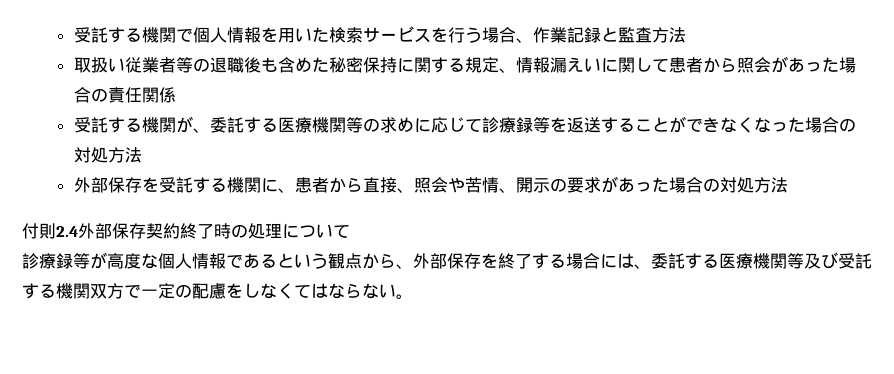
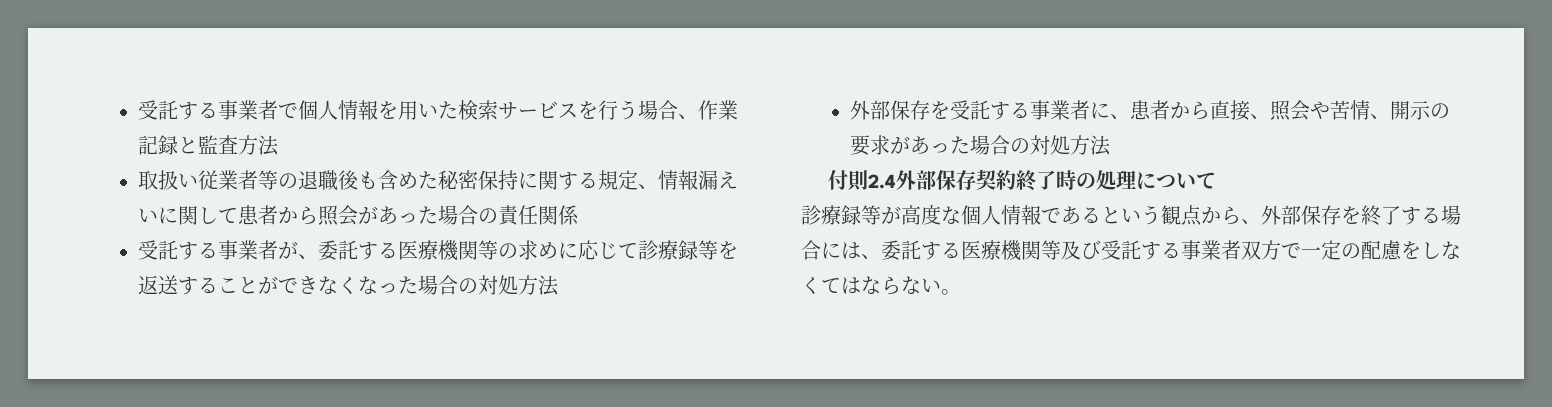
- 受託する機関で個人情報を用いた検索サービスを行う場合、作業記録と監査方法
+ 受託する事業者で個人情報を用いた検索サービスを行う場合、作業記録と監査方法
- 受託する機関が、委託する医療機関等の求めに応じて診療録等を返送することができなくなった場合の対処方法
+ 受託する事業者が、委託する医療機関等の求めに応じて診療録等を返送することができなくなった場合の対処方法
- 外部保存を受託する機関に、患者から直接、照会や苦情、開示の要求があった場合の対処方法
+ 外部保存を受託する事業者に、患者から直接、照会や苦情、開示の要求があった場合の対処方法
- 診療録等が高度な個人情報であるという観点から、外部保存を終了する場合には、委託する医療機関等及び受託する機関双方で一定の配慮をしなくてはならない。
+ 診療録等が高度な個人情報であるという観点から、外部保存を終了する場合には、委託する医療機関等及び受託する事業者双方で一定の配慮をしなくてはならない。

